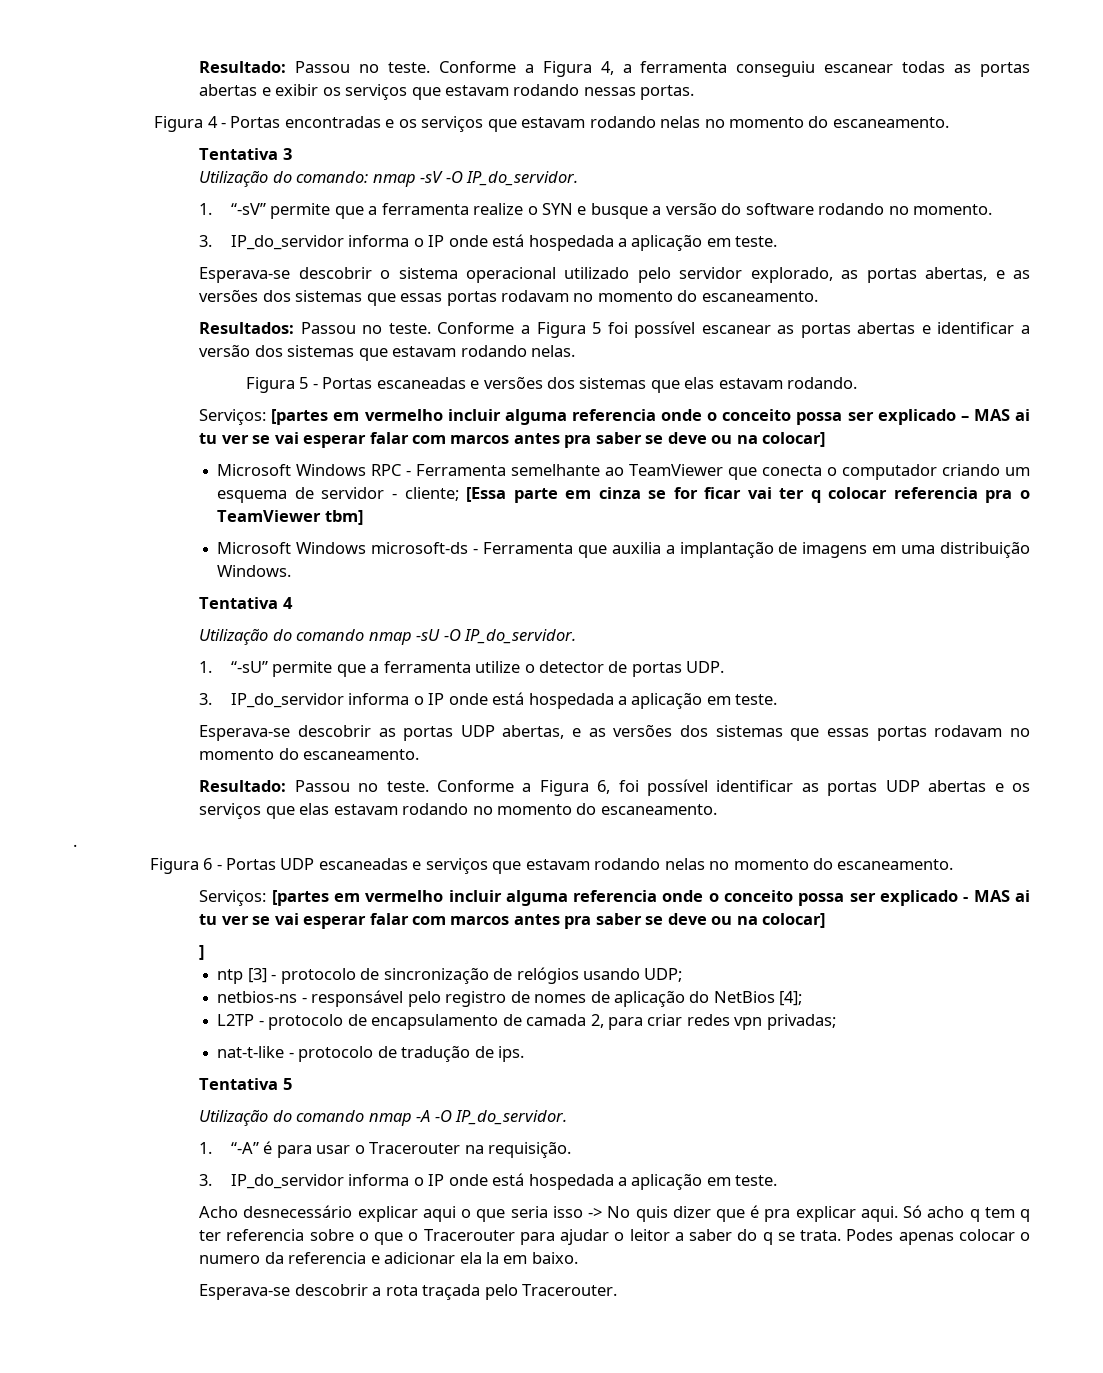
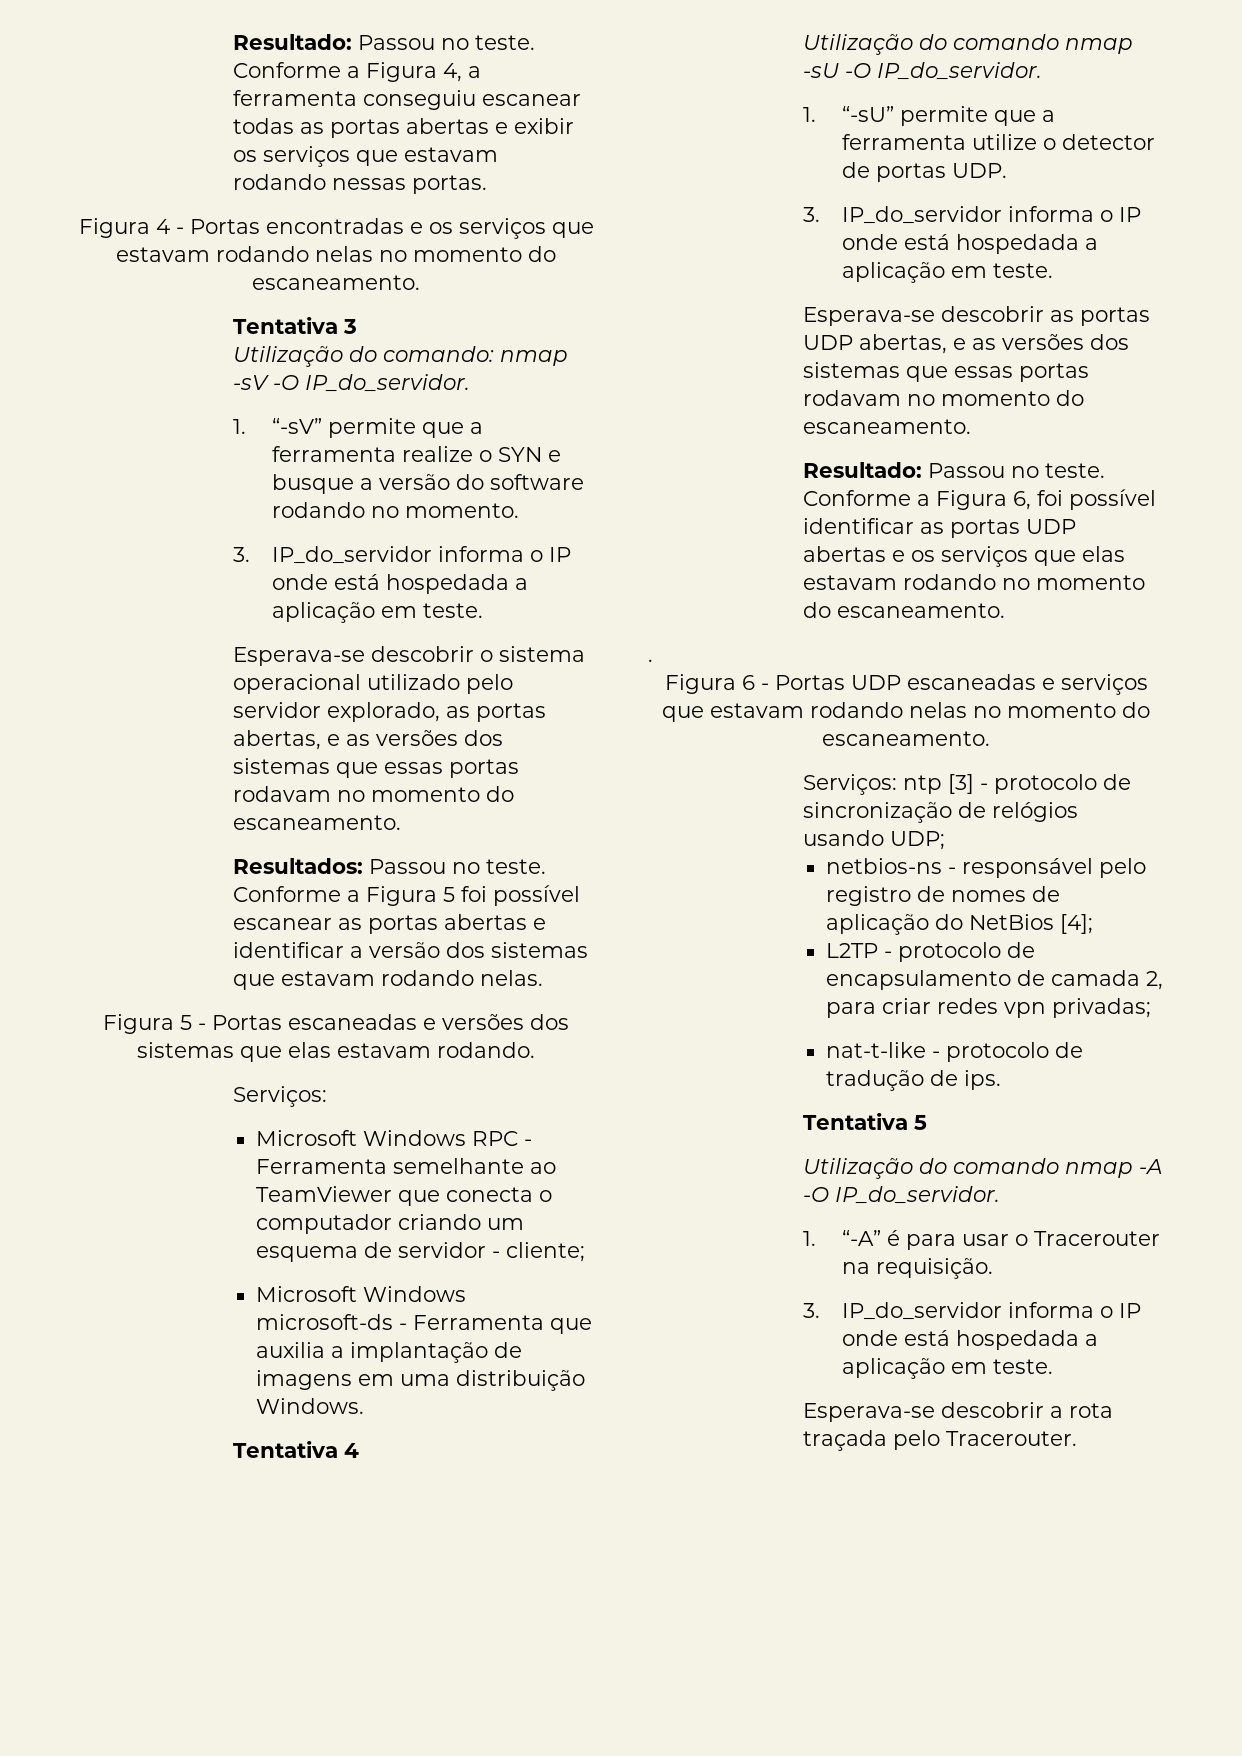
  Figura 5 - Portas escaneadas e versões dos sistemas que elas estavam rodando.
- Serviços: [partes em vermelho incluir alguma referencia onde o conceito possa ser explicado – MAS ai tu ver se vai esperar falar com marcos antes pra saber se deve ou na colocar]
+ Serviços:
- Microsoft Windows RPC - Ferramenta semelhante ao TeamViewer que conecta o computador criando um esquema de servidor - cliente; [Essa parte em cinza se for ficar vai ter q colocar referencia pra o TeamViewer tbm]
+ Microsoft Windows RPC - Ferramenta semelhante ao TeamViewer que conecta o computador criando um esquema de servidor - cliente;
  Figura 6 - Portas UDP escaneadas e serviços que estavam rodando nelas no momento do escaneamento.
- Serviços: [partes em vermelho incluir alguma referencia onde o conceito possa ser explicado - MAS ai tu ver se vai esperar falar com marcos antes pra saber se deve ou na colocar]
- ]
- ntp [3] - protocolo de sincronização de relógios usando UDP;
+ Serviços: ntp [3] - protocolo de sincronização de relógios usando UDP;
- Acho desnecessário explicar aqui o que seria isso -> No quis dizer que é pra explicar aqui. Só acho q tem q ter referencia sobre o que o Tracerouter para ajudar o leitor a saber do q se trata. Podes apenas colocar o numero da referencia e adicionar ela la em baixo.

